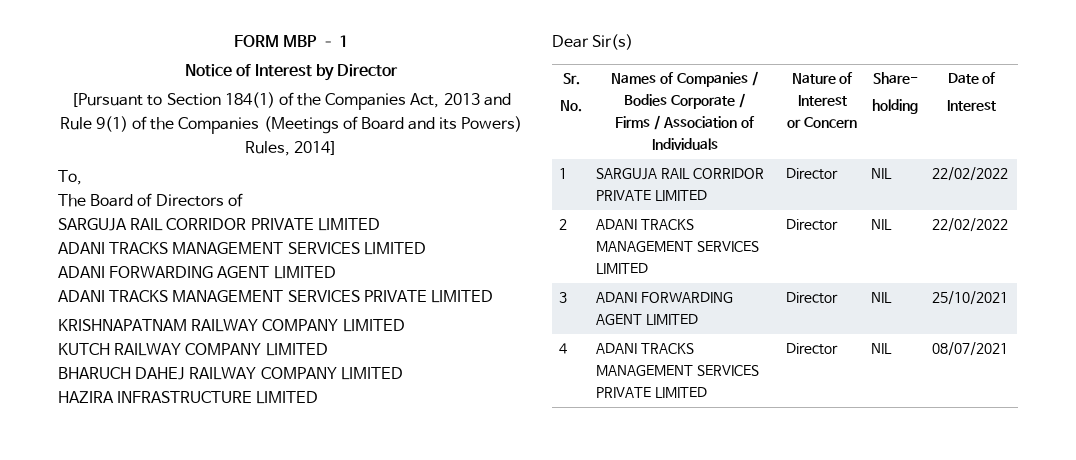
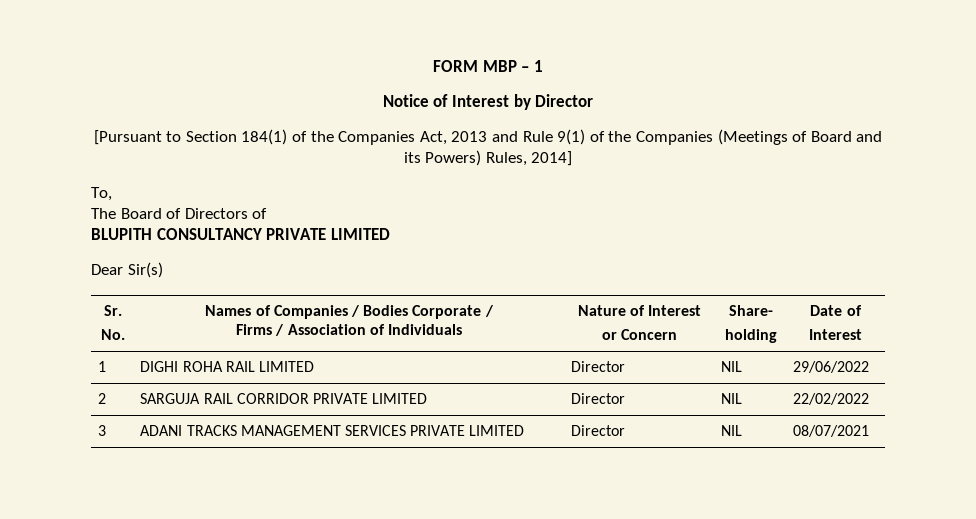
  The Board of Directors of
- SARGUJA RAIL CORRIDOR PRIVATE LIMITED
- ADANI TRACKS MANAGEMENT SERVICES LIMITED
- ADANI FORWARDING AGENT LIMITED
- ADANI TRACKS MANAGEMENT SERVICES PRIVATE LIMITED
- KRISHNAPATNAM RAILWAY COMPANY LIMITED
- KUTCH RAILWAY COMPANY LIMITED
- BHARUCH DAHEJ RAILWAY COMPANY LIMITED
- HAZIRA INFRASTRUCTURE LIMITED
+ BLUPITH CONSULTANCY PRIVATE LIMITED
- 1 | SARGUJA RAIL CORRIDOR PRIVATE LIMITED | Director | NIL | 22/02/2022
+ 1 | DIGHI ROHA RAIL LIMITED | Director | NIL | 29/06/2022
+ 2 | SARGUJA RAIL CORRIDOR PRIVATE LIMITED | Director | NIL | 22/02/2022
- 2 | ADANI TRACKS MANAGEMENT SERVICES LIMITED | Director | NIL | 22/02/2022
- 3 | ADANI FORWARDING AGENT LIMITED | Director | NIL | 25/10/2021
- 4 | ADANI TRACKS MANAGEMENT SERVICES PRIVATE LIMITED | Director | NIL | 08/07/2021
+ 3 | ADANI TRACKS MANAGEMENT SERVICES PRIVATE LIMITED | Director | NIL | 08/07/2021

